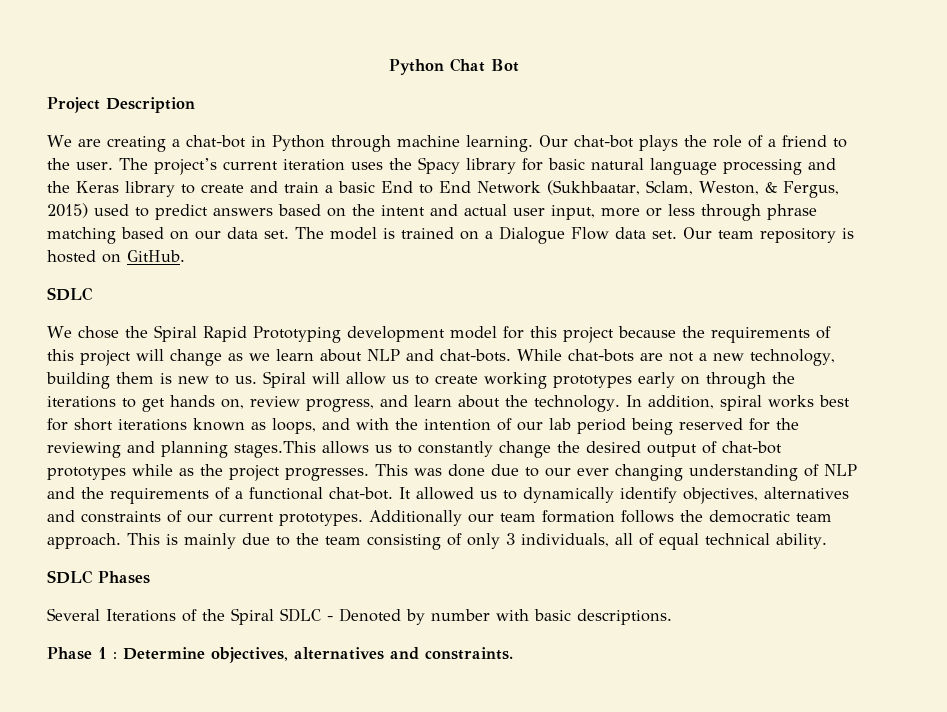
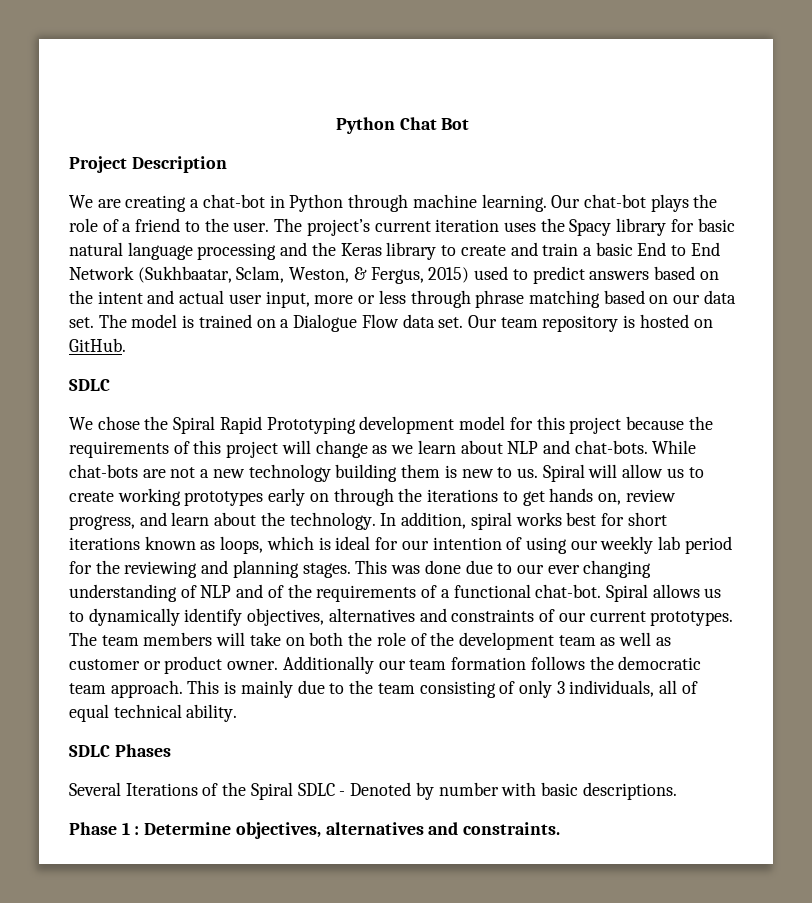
- While chat-bots are not a new technology, building them is new to us.
+ While chat-bots are not a new technology building them is new to us.
- In addition, spiral works best for short iterations known as loops, and with the intention of our lab period being reserved for the reviewing and planning stages.This allows us to constantly change the desired output of chat-bot prototypes while as the project progresses.
+ In addition, spiral works best for short iterations known as loops, which is ideal for our intention of using our weekly lab period for the reviewing and planning stages.
- This was done due to our ever changing understanding of NLP and the requirements of a functional chat-bot.
+ This was done due to our ever changing understanding of NLP and of the requirements of a functional chat-bot.
- It allowed us to dynamically identify objectives, alternatives and constraints of our current prototypes.
+ Spiral allows us to dynamically identify objectives, alternatives and constraints of our current prototypes.
+ The team members will take on both the role of the development team as well as customer or product owner.

